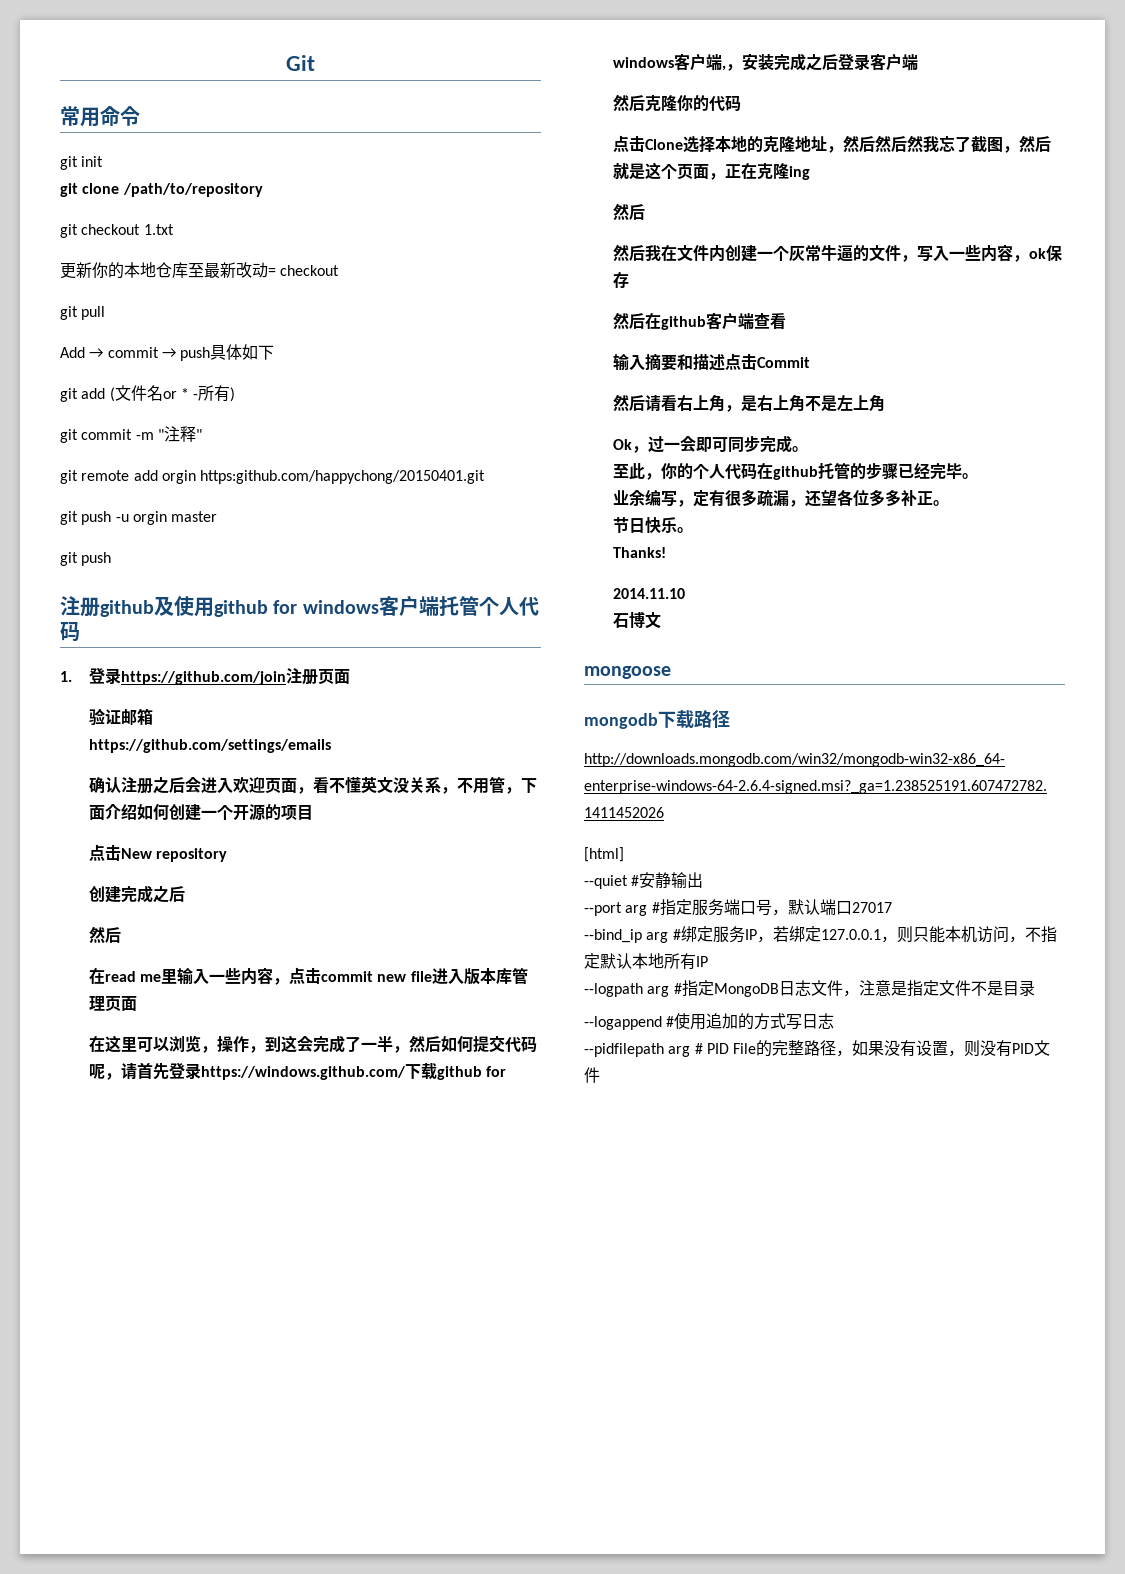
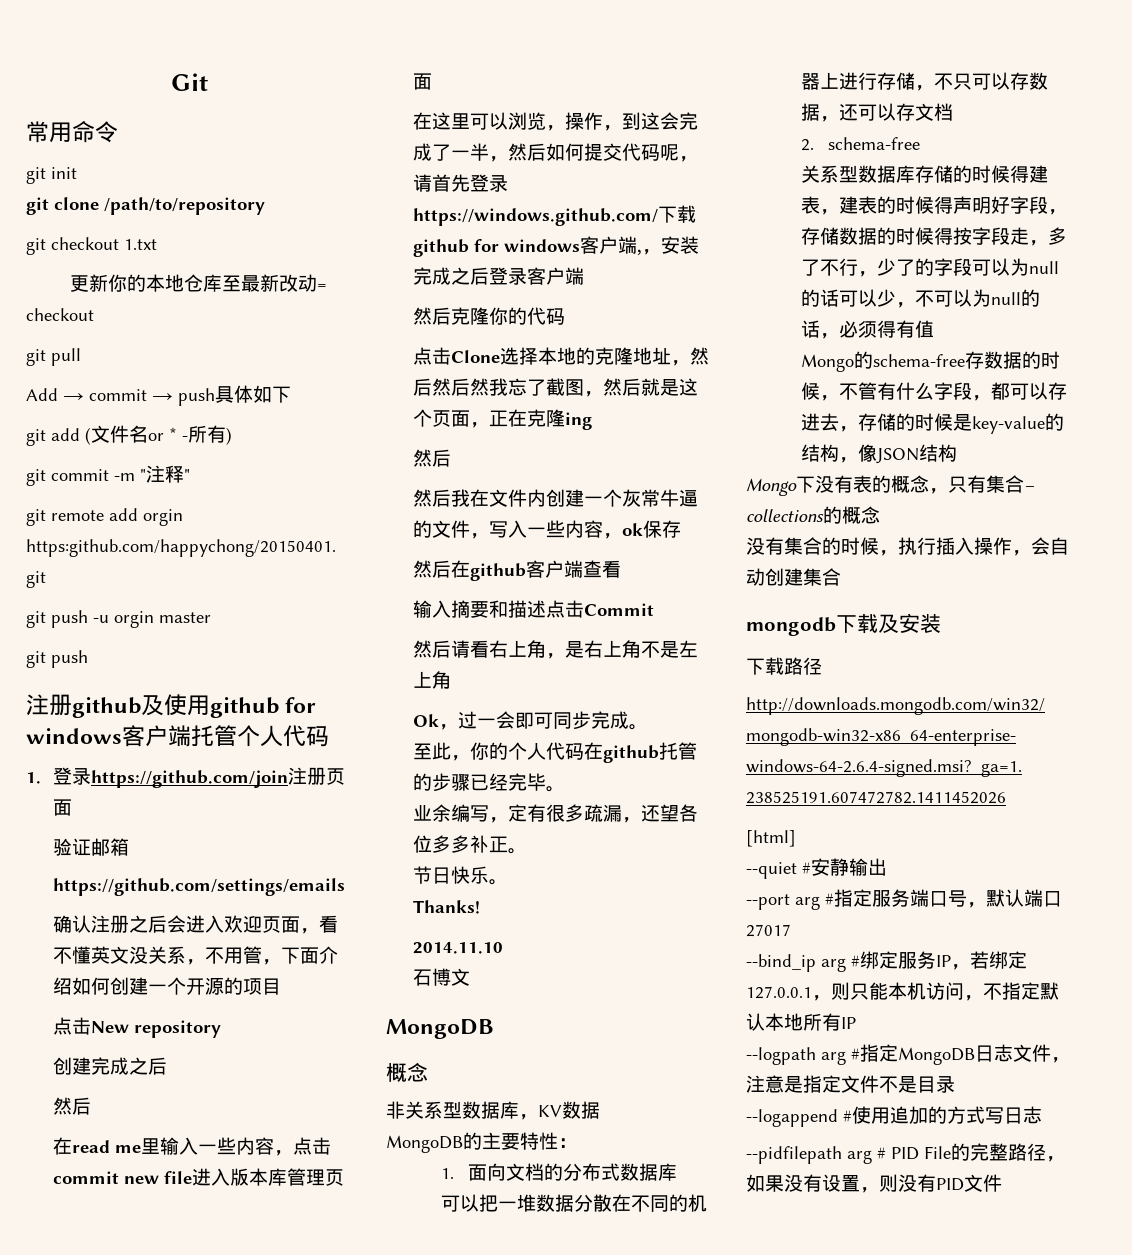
  石博文
- mongoose
+ MongoDB
+ 概念
+ 非关系型数据库，KV数据
+ MongoDB的主要特性：
+ 1.面向文档的分布式数据库
+ 可以把一堆数据分散在不同的机器上进行存储，不只可以存数据，还可以存文档
+ 2. schema-free
+ 关系型数据库存储的时候得建表，建表的时候得声明好字段，存储数据的时候得按字段走，多了不行，少了的字段可以为null的话可以少，不可以为null的话，必须得有值
+ Mongo的schema-free存数据的时候，不管有什么字段，都可以存进去，存储的时候是key-value的结构，像JSON结构
+ Mongo下没有表的概念，只有集合– collections的概念
+ 没有集合的时候，执行插入操作，会自动创建集合
- mongodb下载路径
+ mongodb下载及安装
+ 下载路径

